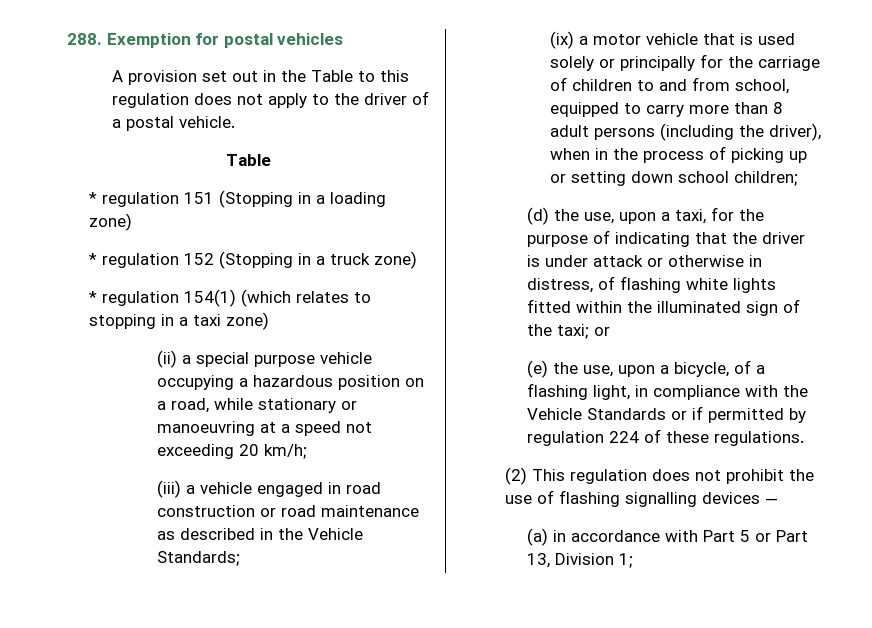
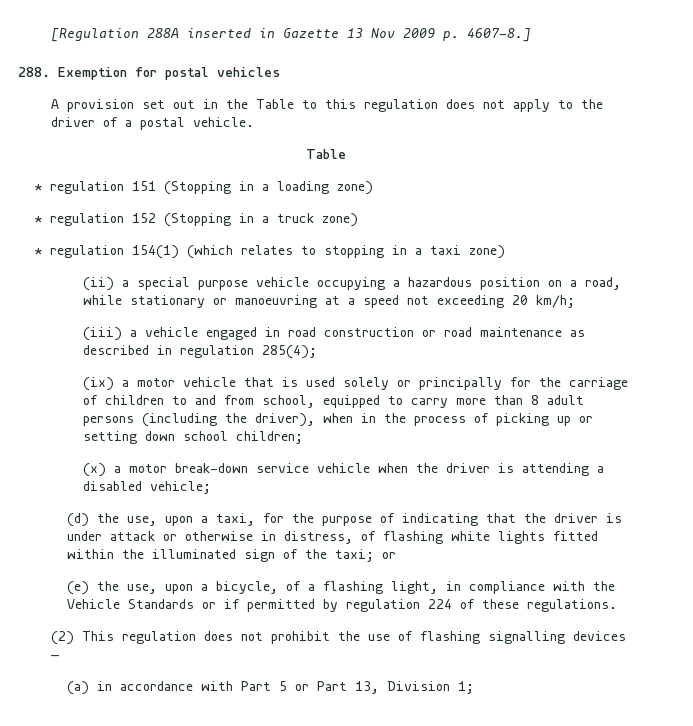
+ [Regulation 288A inserted in Gazette 13 Nov 2009 p. 4607-8.]
- (iii) a vehicle engaged in road construction or road maintenance as described in the Vehicle Standards;
+ (iii) a vehicle engaged in road construction or road maintenance as described in regulation 285(4);
+ (x) a motor break-down service vehicle when the driver is attending a disabled vehicle;

